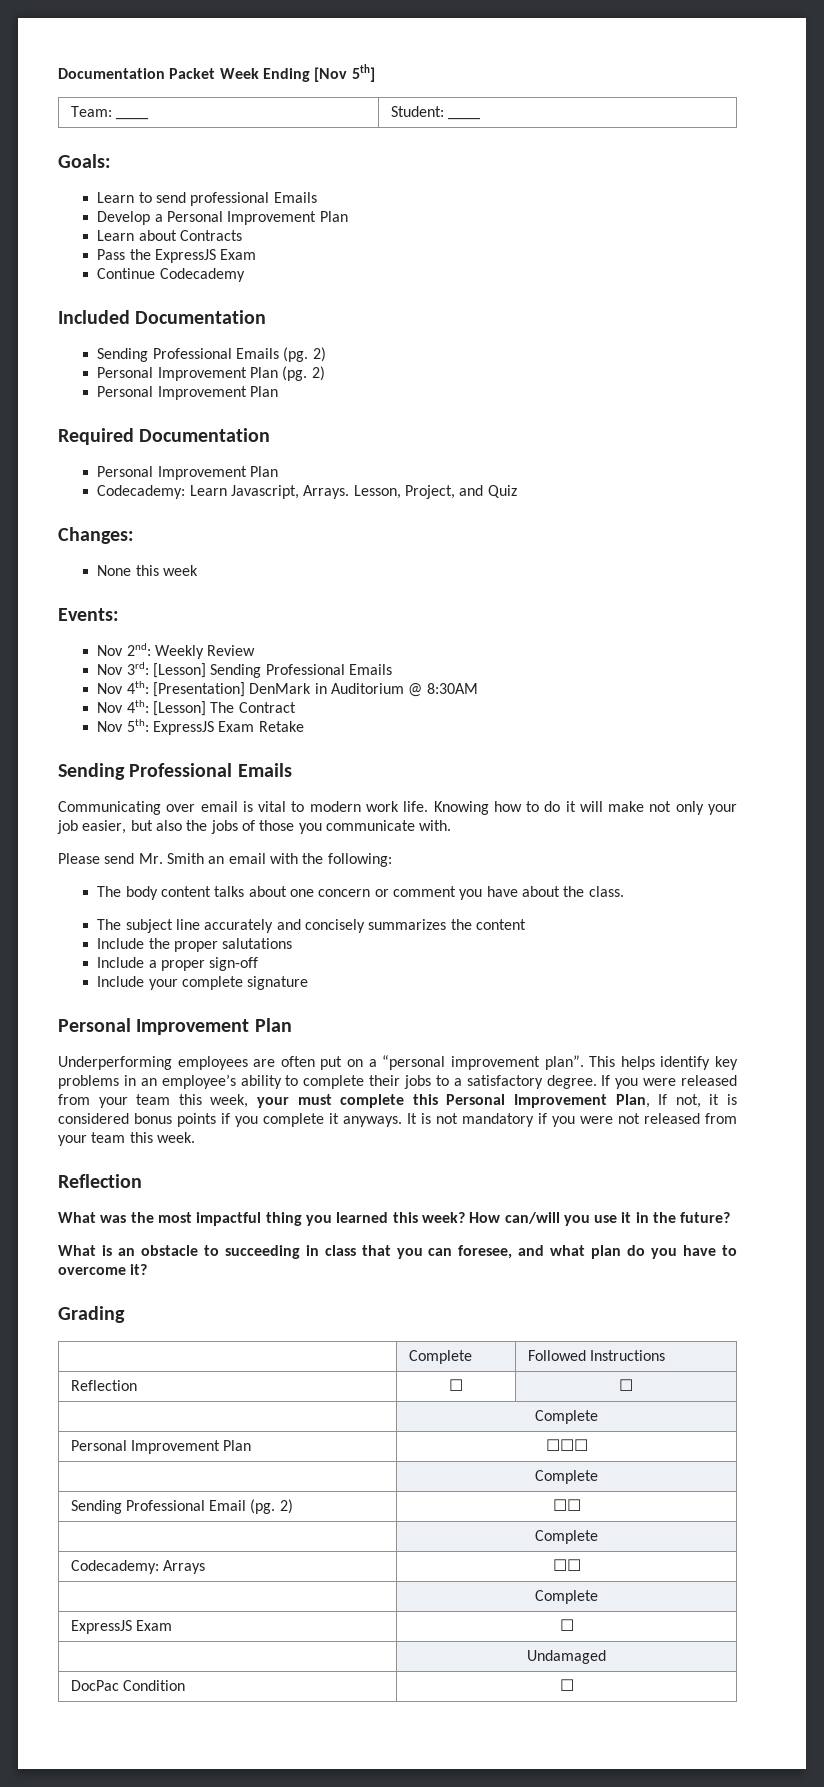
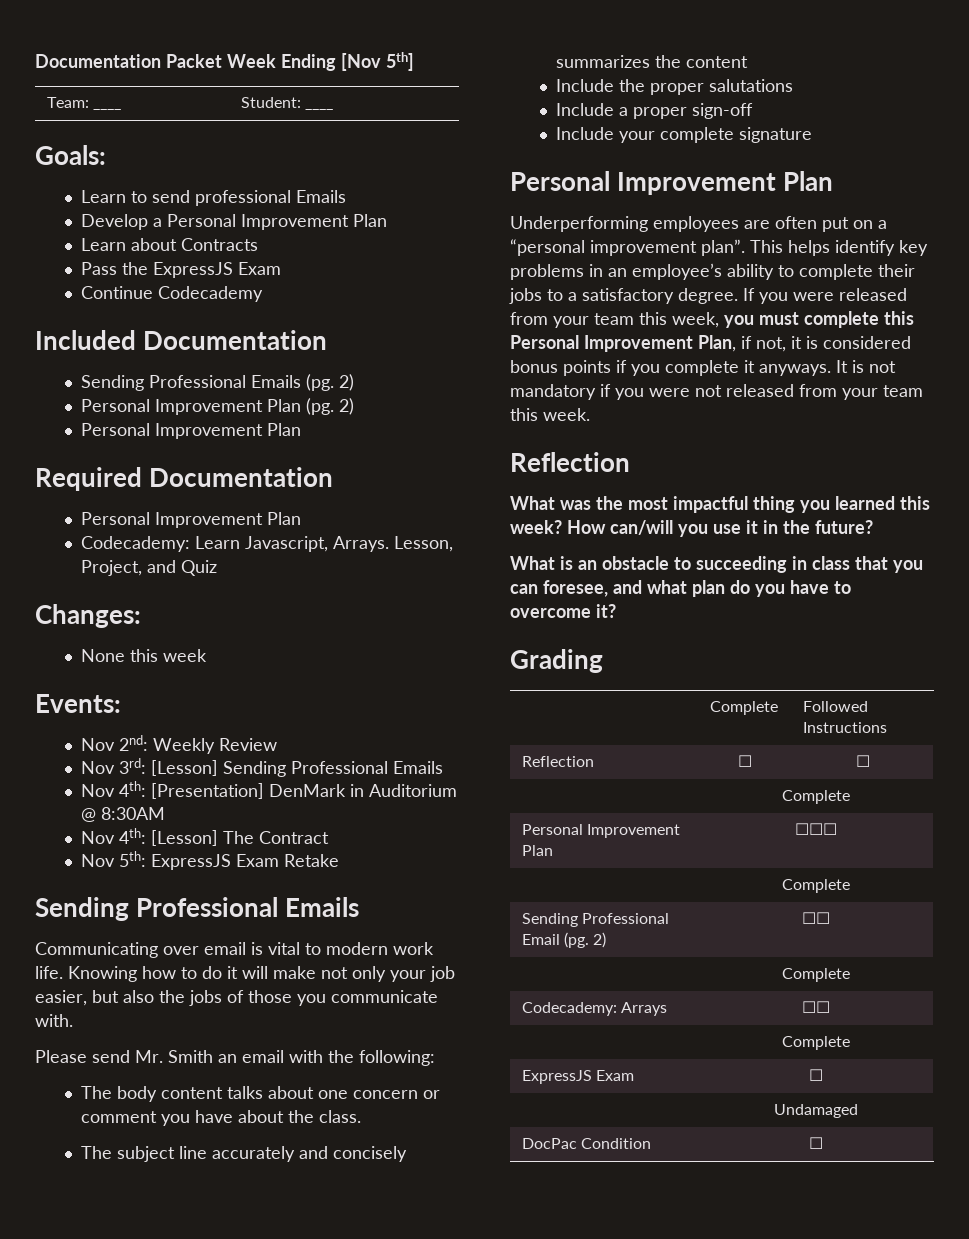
- If you were released from your team this week, your must complete this Personal Improvement Plan, If not, it is considered bonus points if you complete it anyways.
+ If you were released from your team this week, you must complete this Personal Improvement Plan, if not, it is considered bonus points if you complete it anyways.

